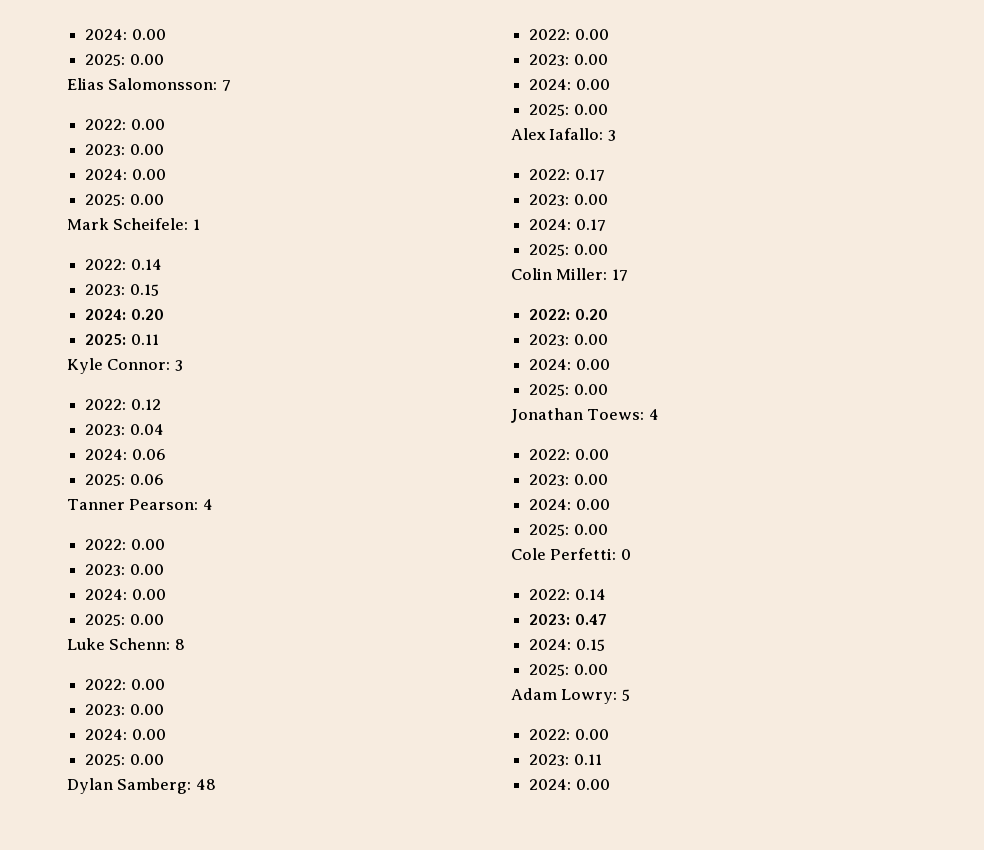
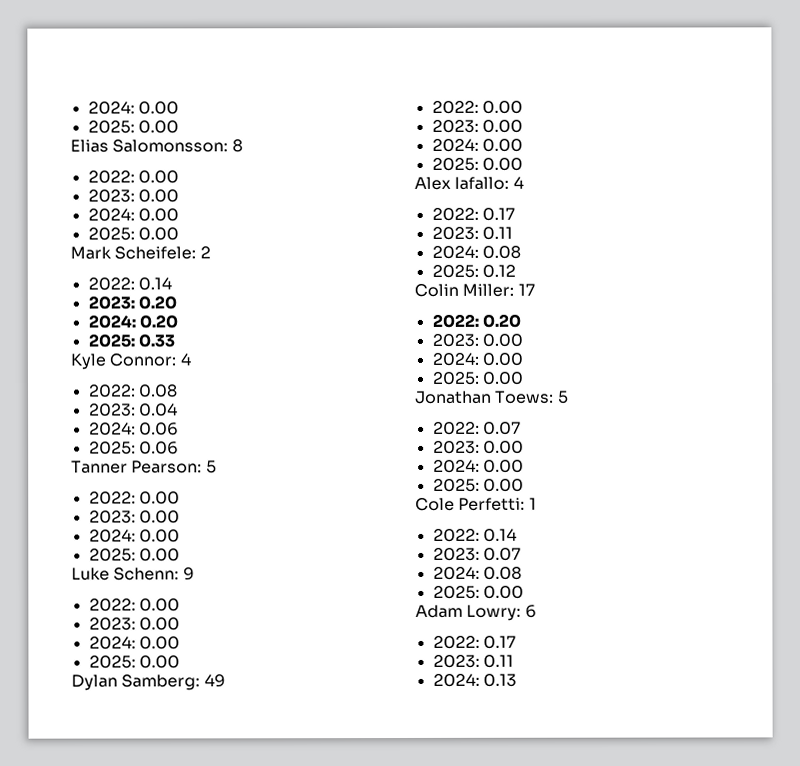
- Elias Salomonsson: 7
+ Elias Salomonsson: 8
- Mark Scheifele: 1
+ Mark Scheifele: 2
  2022: 0.14
- 2023: 0.15
+ 2023: 0.20
- 2025: 0.11
+ 2025: 0.33
- Kyle Connor: 3
- 2022: 0.12
+ Kyle Connor: 4
+ 2022: 0.08
- Tanner Pearson: 4
+ Tanner Pearson: 5
- Luke Schenn: 8
+ Luke Schenn: 9
- Dylan Samberg: 48
+ Dylan Samberg: 49
- Alex Iafallo: 3
+ Alex Iafallo: 4
  2022: 0.17
- 2023: 0.00
- 2024: 0.17
- 2025: 0.00
+ 2023: 0.11
+ 2024: 0.08
+ 2025: 0.12
- Jonathan Toews: 4
- 2022: 0.00
+ Jonathan Toews: 5
+ 2022: 0.07
- Cole Perfetti: 0
+ Cole Perfetti: 1
  2022: 0.14
- 2023: 0.47
- 2024: 0.15
+ 2023: 0.07
+ 2024: 0.08
- Adam Lowry: 5
- 2022: 0.00
+ Adam Lowry: 6
+ 2022: 0.17
  2023: 0.11
- 2024: 0.00
+ 2024: 0.13

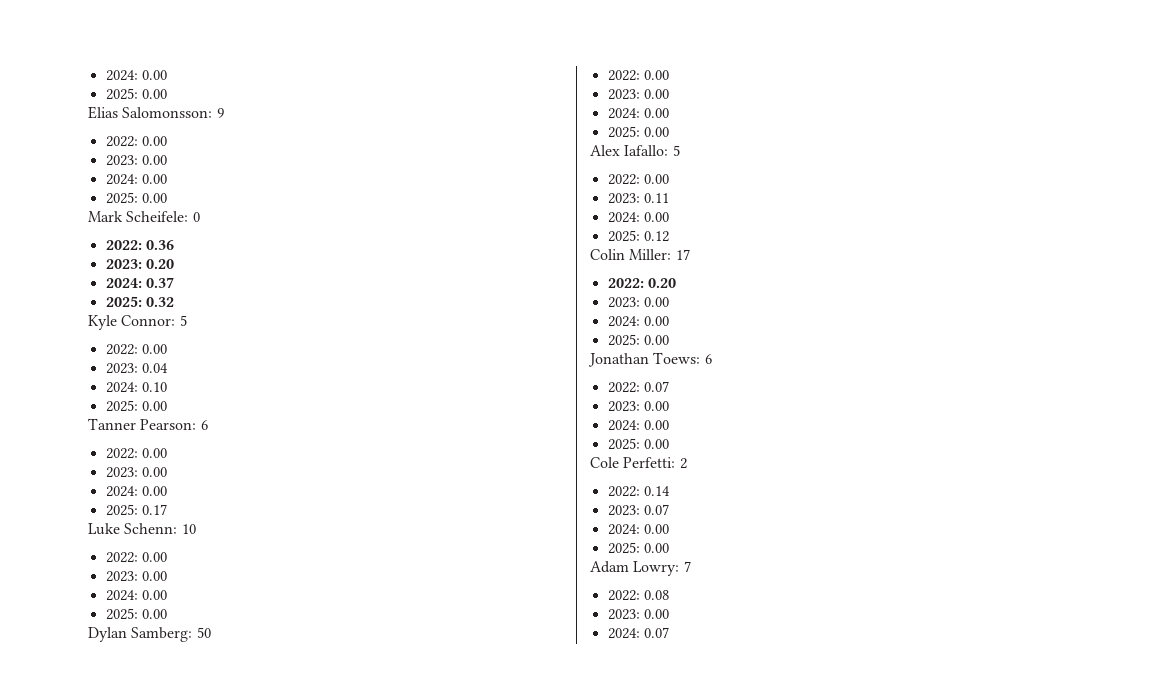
- Elias Salomonsson: 8
+ Elias Salomonsson: 9
- Mark Scheifele: 2
- 2022: 0.14
+ Mark Scheifele: 0
+ 2022: 0.36
- 2024: 0.20
- 2025: 0.33
+ 2024: 0.37
+ 2025: 0.32
- Kyle Connor: 4
- 2022: 0.08
+ Kyle Connor: 5
+ 2022: 0.00
- 2024: 0.06
- 2025: 0.06
+ 2024: 0.10
+ 2025: 0.00
- Tanner Pearson: 5
+ Tanner Pearson: 6
  2022: 0.00
  2023: 0.00
  2024: 0.00
- 2025: 0.00
+ 2025: 0.17
- Luke Schenn: 9
+ Luke Schenn: 10
- Dylan Samberg: 49
+ Dylan Samberg: 50
- Alex Iafallo: 4
- 2022: 0.17
+ Alex Iafallo: 5
+ 2022: 0.00
  2023: 0.11
- 2024: 0.08
+ 2024: 0.00
- Jonathan Toews: 5
+ Jonathan Toews: 6
- Cole Perfetti: 1
+ Cole Perfetti: 2
  2023: 0.07
- 2024: 0.08
+ 2024: 0.00
- Adam Lowry: 6
- 2022: 0.17
- 2023: 0.11
- 2024: 0.13
+ Adam Lowry: 7
+ 2022: 0.08
+ 2023: 0.00
+ 2024: 0.07

